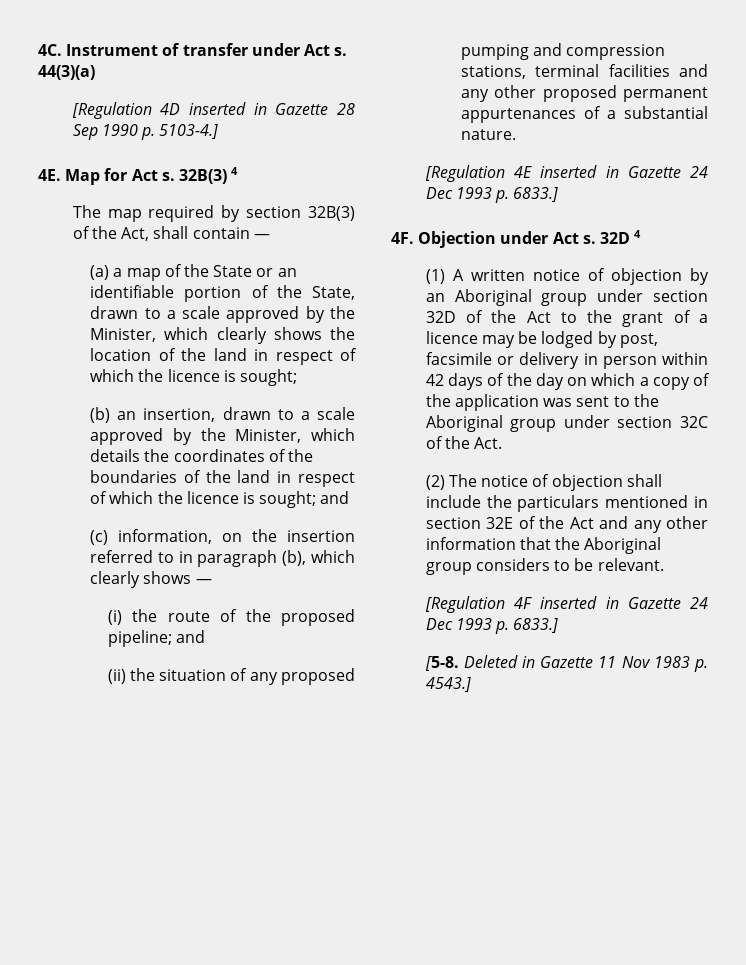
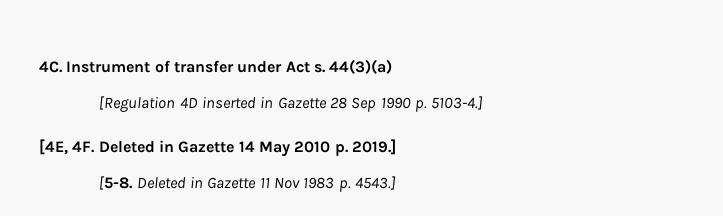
- 4E. Map for Act s. 32B(3) 4
- The map required by section 32B(3) of the Act, shall contain —
- (a) a map of the State or an identifiable portion of the State, drawn to a scale approved by the Minister, which clearly shows the location of the land in respect of which the licence is sought;
- (b) an insertion, drawn to a scale approved by the Minister, which details the coordinates of the boundaries of the land in respect of which the licence is sought; and
- (c) information, on the insertion referred to in paragraph (b), which clearly shows —
- (i) the route of the proposed pipeline; and
- (ii) the situation of any proposed pumping and compression stations, terminal facilities and any other proposed permanent appurtenances of a substantial nature.
- [Regulation 4E inserted in Gazette 24 Dec 1993 p. 6833.]
- 4F. Objection under Act s. 32D 4
- (1) A written notice of objection by an Aboriginal group under section 32D of the Act to the grant of a licence may be lodged by post, facsimile or delivery in person within 42 days of the day on which a copy of the application was sent to the Aboriginal group under section 32C of the Act.
- (2) The notice of objection shall include the particulars mentioned in section 32E of the Act and any other information that the Aboriginal group considers to be relevant.
- [Regulation 4F inserted in Gazette 24 Dec 1993 p. 6833.]
+ [4E, 4F. Deleted in Gazette 14 May 2010 p. 2019.]

